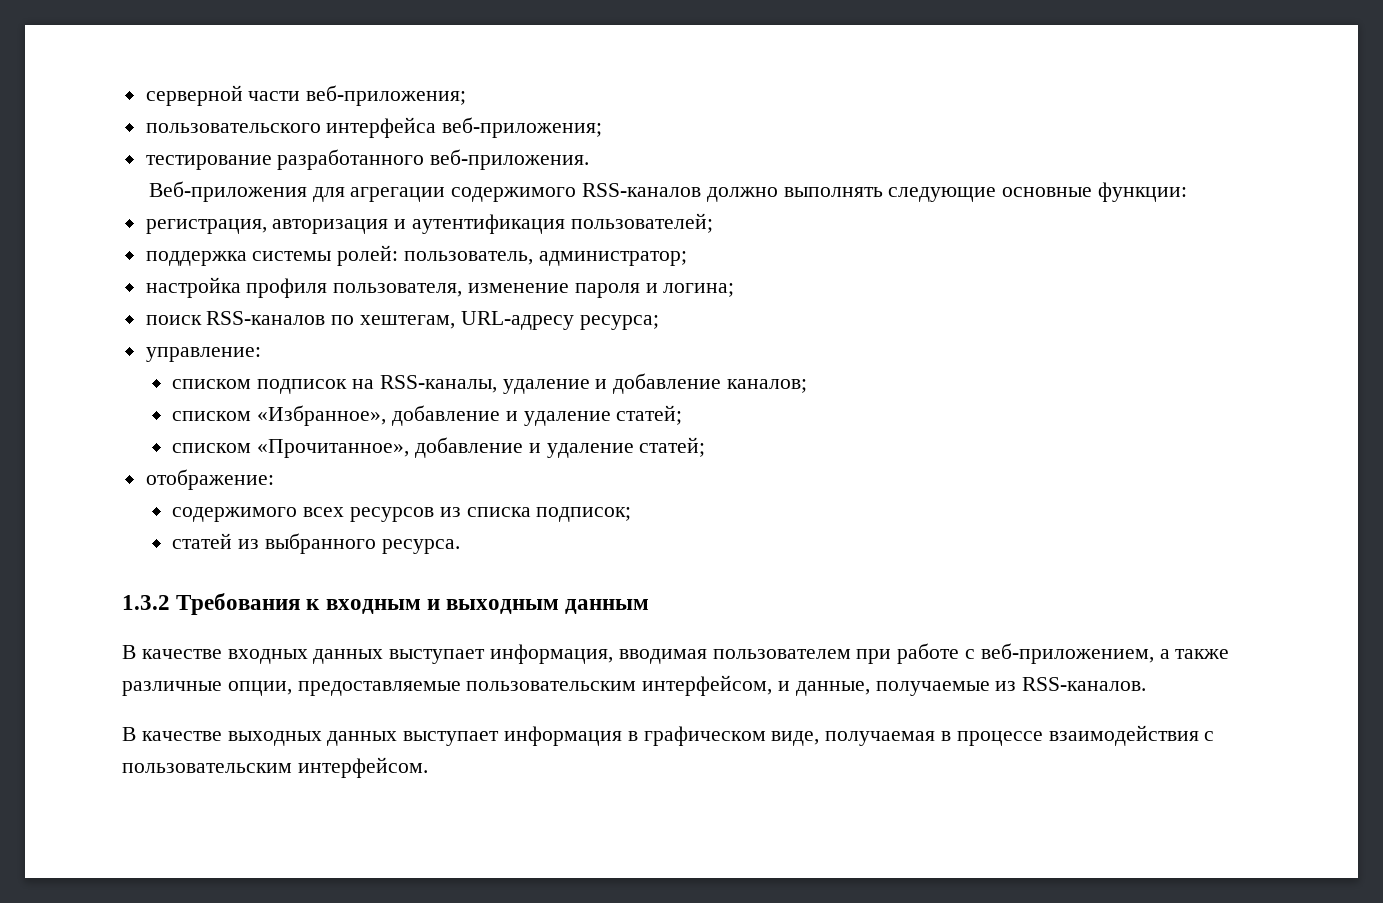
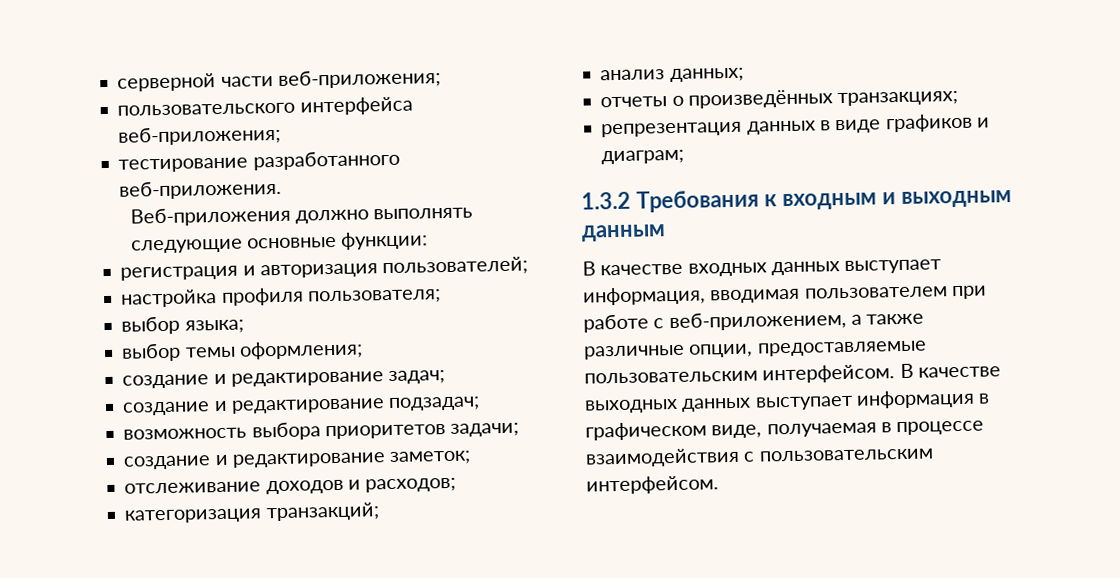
- Веб-приложения для агрегации содержимого RSS-каналов должно выполнять следующие основные функции:
+ Веб-приложения должно выполнять следующие основные функции:
- регистрация, авторизация и аутентификация пользователей;
- поддержка системы ролей: пользователь, администратор;
- настройка профиля пользователя, изменение пароля и логина;
- поиск RSS-каналов по хештегам, URL-адресу ресурса;
- управление:
- списком подписок на RSS-каналы, удаление и добавление каналов;
- списком «Избранное», добавление и удаление статей;
- списком «Прочитанное», добавление и удаление статей;
- отображение:
- содержимого всех ресурсов из списка подписок;
- статей из выбранного ресурса.
+ регистрация и авторизация пользователей;
+ настройка профиля пользователя;
+ выбор языка;
+ выбор темы оформления;
+ создание и редактирование задач;
+ создание и редактирование подзадач;
+ возможность выбора приоритетов задачи;
+ создание и редактирование заметок;
+ отслеживание доходов и расходов;
+ категоризация транзакций;
+ анализ данных;
+ отчеты о произведённых транзакциях;
+ репрезентация данных в виде графиков и диаграм;
- В качестве входных данных выступает информация, вводимая пользователем при работе с веб-приложением, а также различные опции, предоставляемые пользовательским интерфейсом, и данные, получаемые из RSS-каналов.
- В качестве выходных данных выступает информация в графическом виде, получаемая в процессе взаимодействия с пользовательским интерфейсом.
+ В качестве входных данных выступает информация, вводимая пользователем при работе с веб-приложением, а также различные опции, предоставляемые пользовательским интерфейсом. В качестве выходных данных выступает информация в графическом виде, получаемая в процессе взаимодействия с пользовательским интерфейсом.

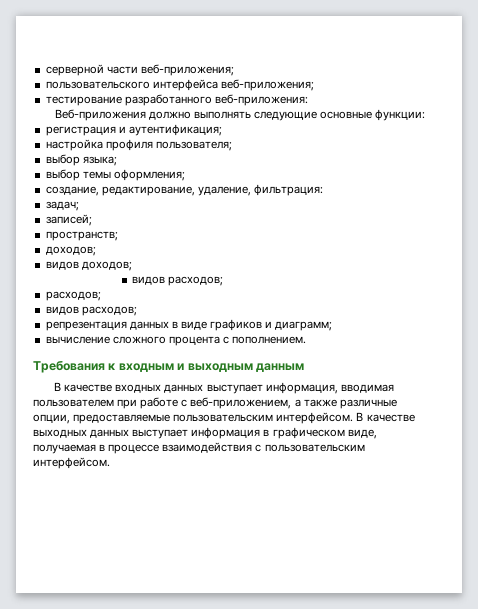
- тестирование разработанного веб-приложения.
+ тестирование разработанного веб-приложения:
- регистрация и авторизация пользователей;
+ регистрация и аутентификация;
- создание и редактирование задач;
- создание и редактирование подзадач;
- возможность выбора приоритетов задачи;
- создание и редактирование заметок;
- отслеживание доходов и расходов;
- категоризация транзакций;
- анализ данных;
- отчеты о произведённых транзакциях;
+ создание, редактирование, удаление, фильтрация:
+ задач;
+ записей;
+ пространств;
+ доходов;
+ видов доходов;
+ видов расходов;
+ расходов;
+ видов расходов;
- репрезентация данных в виде графиков и диаграм;
- 1.3.2 Требования к входным и выходным данным
+ репрезентация данных в виде графиков и диаграмм;
+ вычисление сложного процента с пополнением.
+ Требования к входным и выходным данным

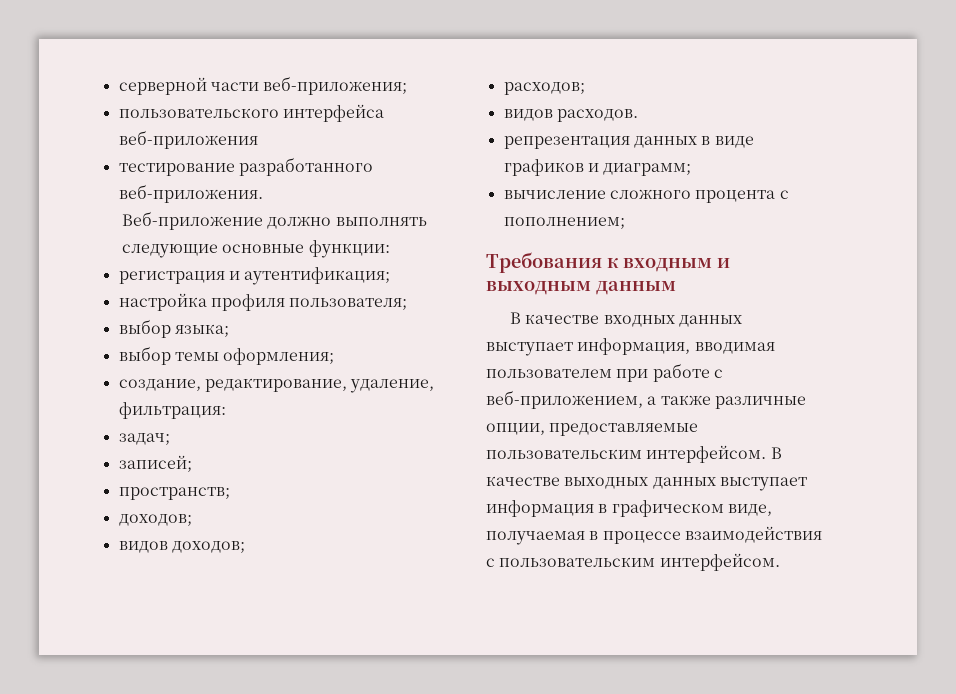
- пользовательского интерфейса веб-приложения;
+ пользовательского интерфейса веб-приложения
- тестирование разработанного веб-приложения:
- Веб-приложения должно выполнять следующие основные функции:
+ тестирование разработанного веб-приложения.
+ Веб-приложение должно выполнять следующие основные функции:
  видов доходов;
- видов расходов;
  расходов;
- видов расходов;
+ видов расходов.
- вычисление сложного процента с пополнением.
+ вычисление сложного процента с пополнением;

